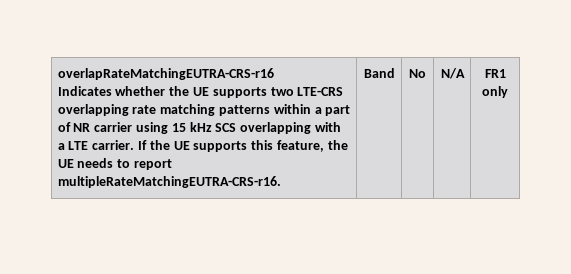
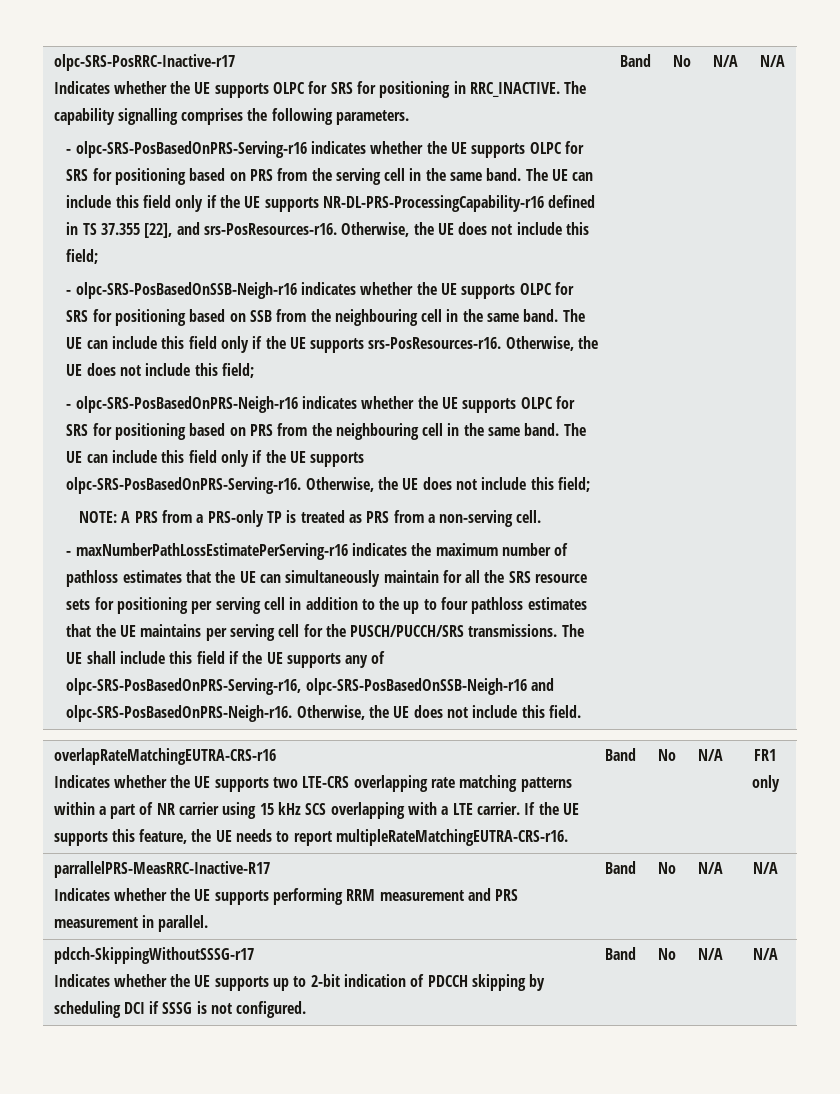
+ olpc-SRS-PosRRC-Inactive-r17
+ Indicates whether the UE supports OLPC for SRS for positioning in RRC_INACTIVE. The capability signalling comprises the following parameters.
+ - olpc-SRS-PosBasedOnPRS-Serving-r16 indicates whether the UE supports OLPC for SRS for positioning based on PRS from the serving cell in the same band. The UE can include this field only if the UE supports NR-DL-PRS-ProcessingCapability-r16 defined in TS 37.355 [22], and srs-PosResources-r16. Otherwise, the UE does not include this field;
+ - olpc-SRS-PosBasedOnSSB-Neigh-r16 indicates whether the UE supports OLPC for SRS for positioning based on SSB from the neighbouring cell in the same band. The UE can include this field only if the UE supports srs-PosResources-r16. Otherwise, the UE does not include this field;
+ - olpc-SRS-PosBasedOnPRS-Neigh-r16 indicates whether the UE supports OLPC for SRS for positioning based on PRS from the neighbouring cell in the same band. The UE can include this field only if the UE supports olpc-SRS-PosBasedOnPRS-Serving-r16. Otherwise, the UE does not include this field;
+ NOTE: A PRS from a PRS-only TP is treated as PRS from a non-serving cell.
+ - maxNumberPathLossEstimatePerServing-r16 indicates the maximum number of pathloss estimates that the UE can simultaneously maintain for all the SRS resource sets for positioning per serving cell in addition to the up to four pathloss estimates that the UE maintains per serving cell for the PUSCH/PUCCH/SRS transmissions. The UE shall include this field if the UE supports any of olpc-SRS-PosBasedOnPRS-Serving-r16, olpc-SRS-PosBasedOnSSB-Neigh-r16 and olpc-SRS-PosBasedOnPRS-Neigh-r16. Otherwise, the UE does not include this field. | Band | No | N/A | N/A
+ parrallelPRS-MeasRRC-Inactive-R17
+ Indicates whether the UE supports performing RRM measurement and PRS measurement in parallel. | Band | No | N/A | N/A
+ pdcch-SkippingWithoutSSSG-r17
+ Indicates whether the UE supports up to 2-bit indication of PDCCH skipping by scheduling DCI if SSSG is not configured. | Band | No | N/A | N/A

